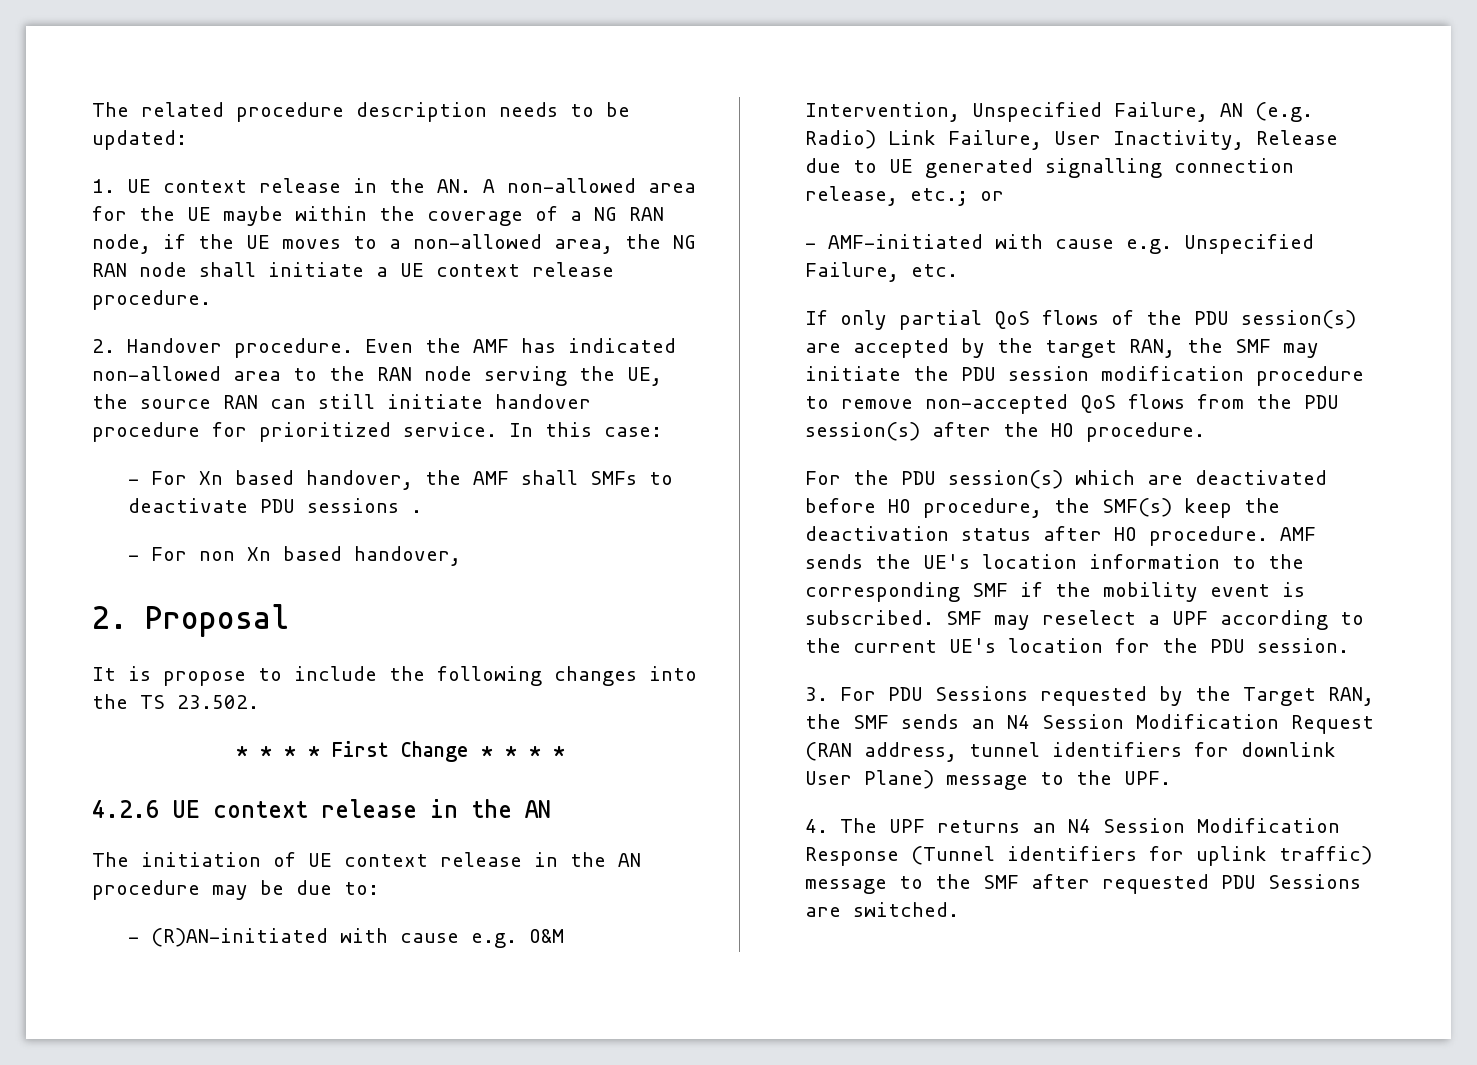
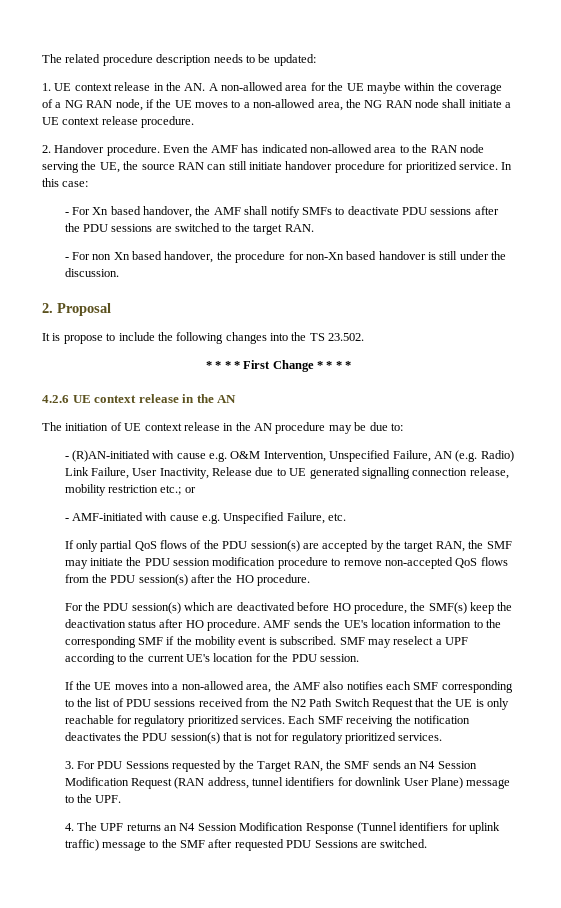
- - For Xn based handover, the AMF shall SMFs to deactivate PDU sessions .
+ - For Xn based handover, the AMF shall notify SMFs to deactivate PDU sessions after the PDU sessions are switched to the target RAN.
- - For non Xn based handover,
+ - For non Xn based handover, the procedure for non-Xn based handover is still under the discussion.
- - (R)AN-initiated with cause e.g. O&M Intervention, Unspecified Failure, AN (e.g. Radio) Link Failure, User Inactivity, Release due to UE generated signalling connection release, etc.; or
+ - (R)AN-initiated with cause e.g. O&M Intervention, Unspecified Failure, AN (e.g. Radio) Link Failure, User Inactivity, Release due to UE generated signalling connection release, mobility restriction etc.; or
+ If the UE moves into a non-allowed area, the AMF also notifies each SMF corresponding to the list of PDU sessions received from the N2 Path Switch Request that the UE is only reachable for regulatory prioritized services. Each SMF receiving the notification deactivates the PDU session(s) that is not for regulatory prioritized services.

